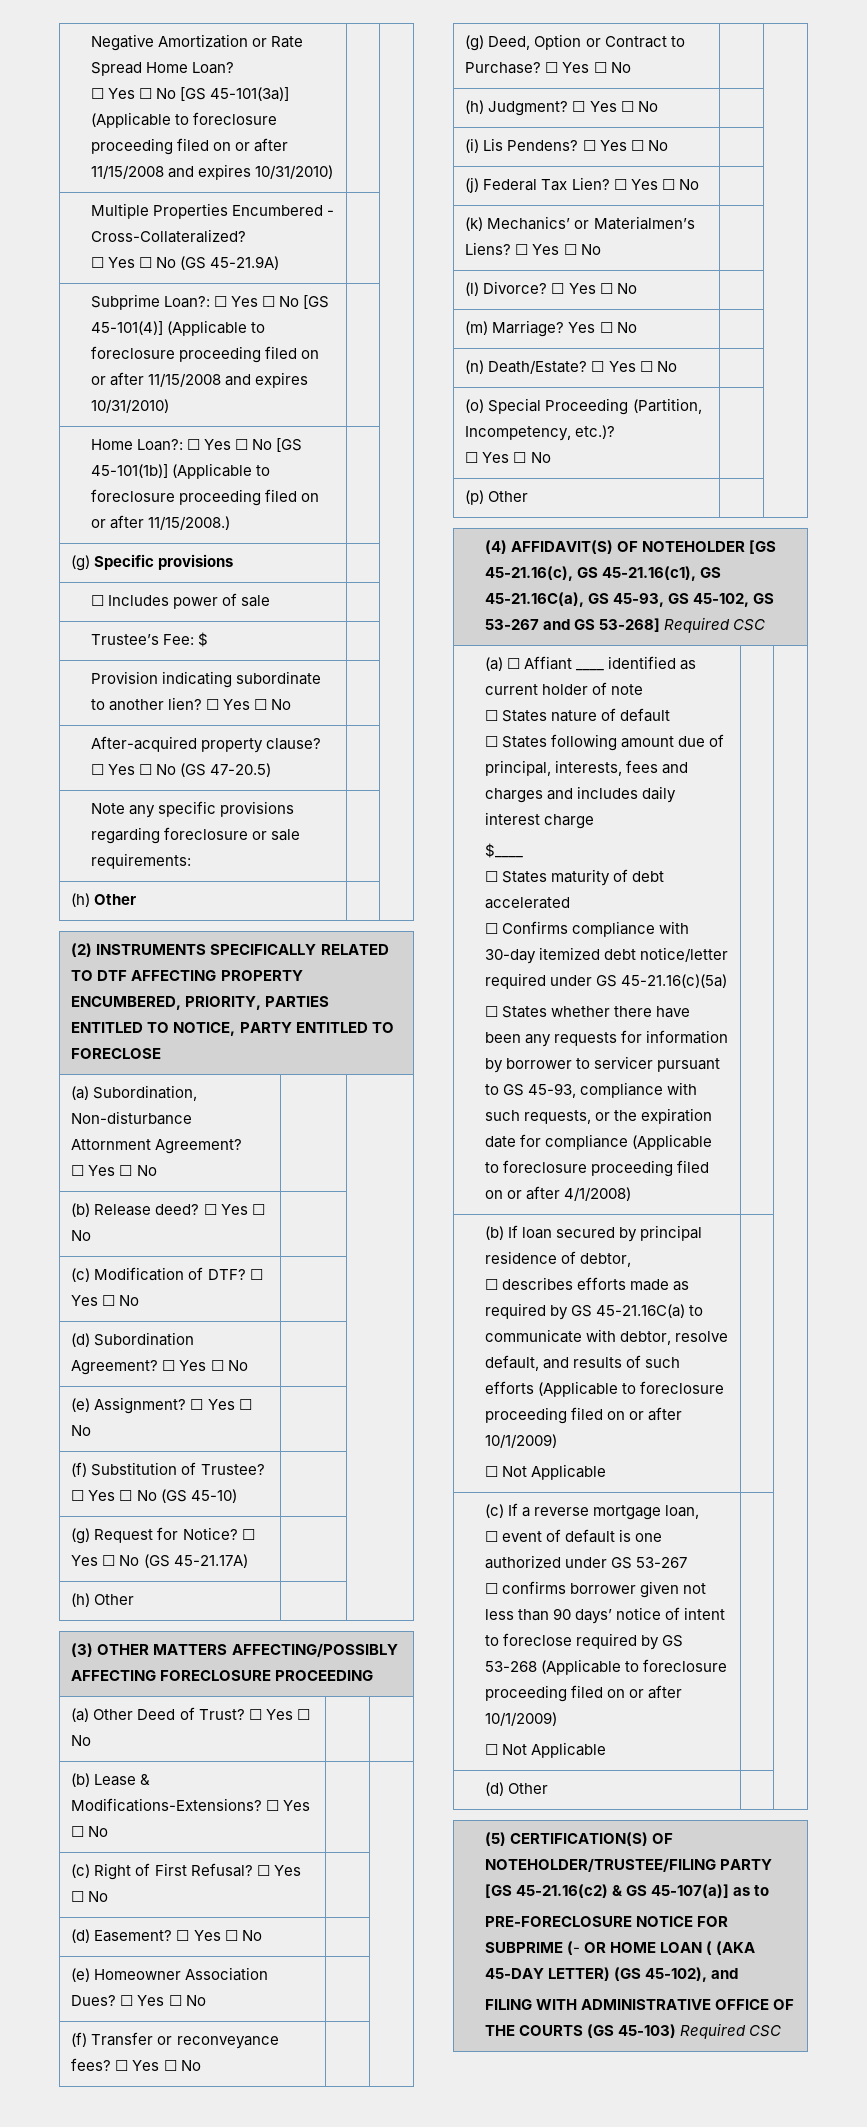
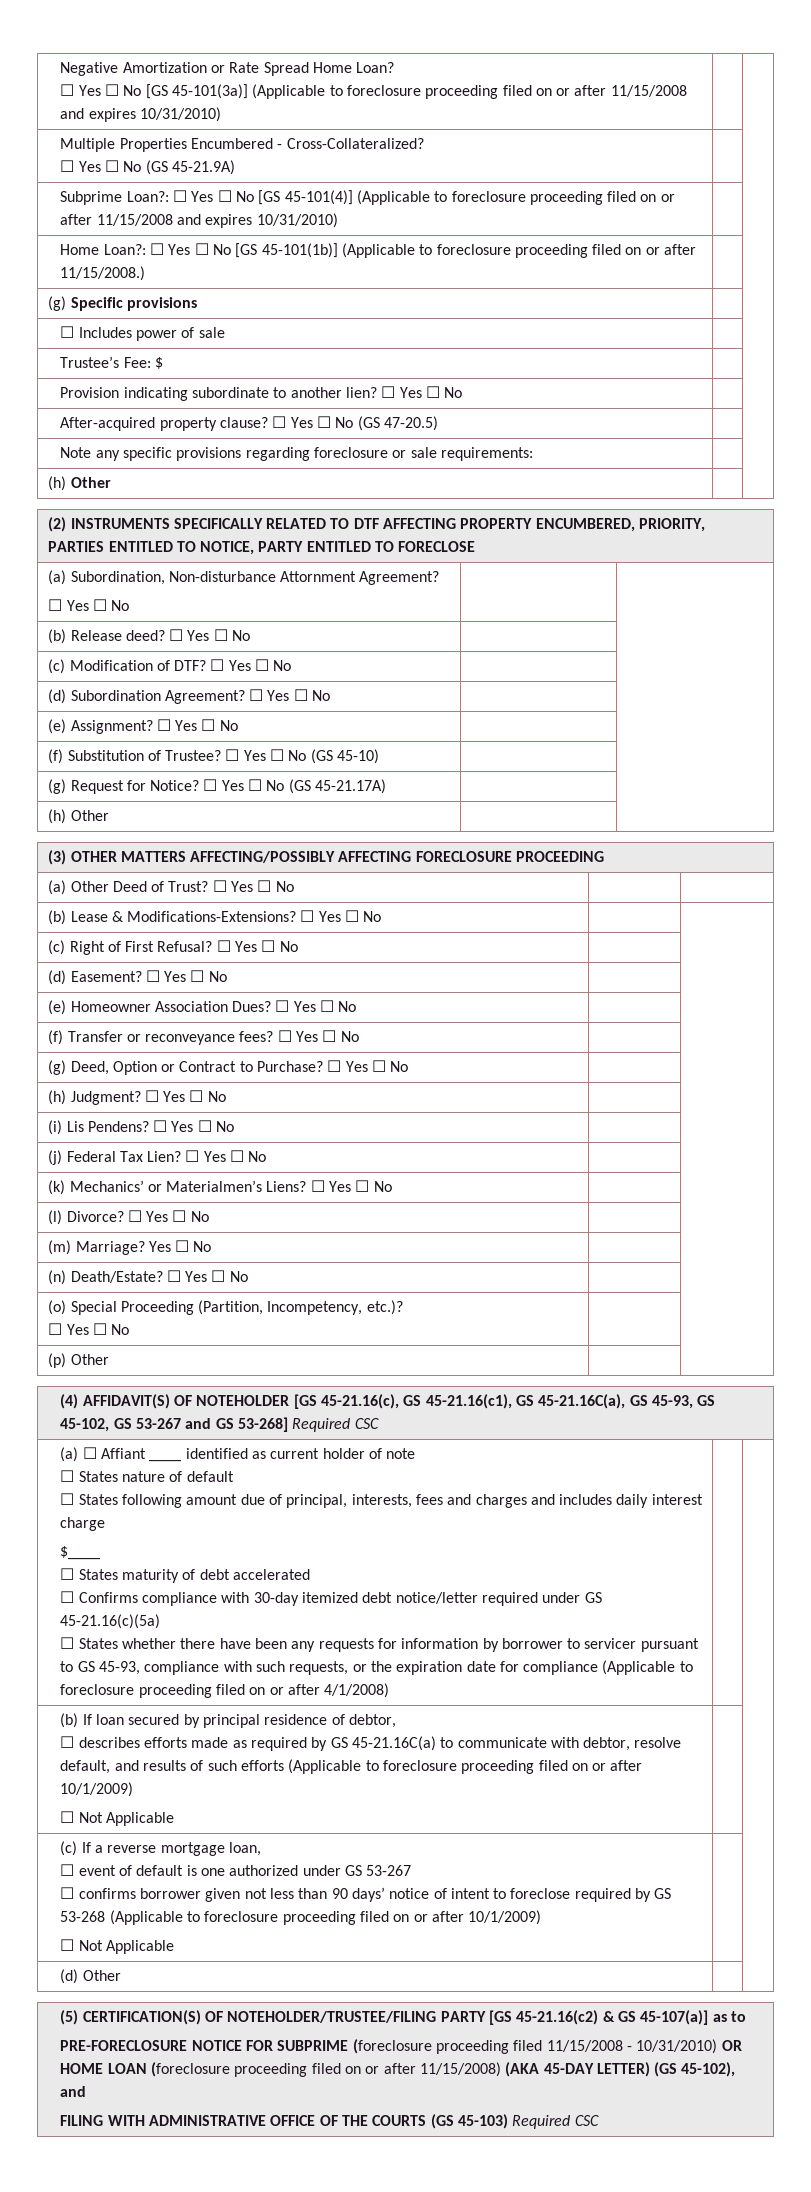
- PRE-FORECLOSURE NOTICE FOR SUBPRIME (- OR HOME LOAN ( (AKA 45-DAY LETTER) (GS 45-102), and
+ PRE-FORECLOSURE NOTICE FOR SUBPRIME (foreclosure proceeding filed 11/15/2008 - 10/31/2010) OR HOME LOAN (foreclosure proceeding filed on or after 11/15/2008) (AKA 45-DAY LETTER) (GS 45-102), and

